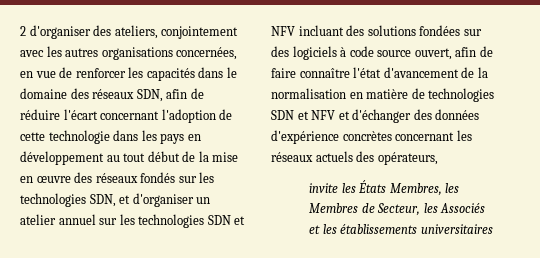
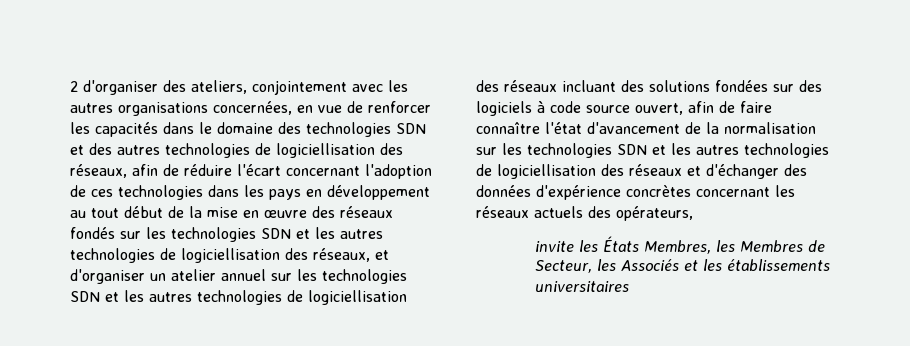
- 2 d'organiser des ateliers, conjointement avec les autres organisations concernées, en vue de renforcer les capacités dans le domaine des réseaux SDN, afin de réduire l'écart concernant l'adoption de cette technologie dans les pays en développement au tout début de la mise en œuvre des réseaux fondés sur les technologies SDN, et d'organiser un atelier annuel sur les technologies SDN et NFV incluant des solutions fondées sur des logiciels à code source ouvert, afin de faire connaître l'état d'avancement de la normalisation en matière de technologies SDN et NFV et d'échanger des données d'expérience concrètes concernant les réseaux actuels des opérateurs,
+ 2 d'organiser des ateliers, conjointement avec les autres organisations concernées, en vue de renforcer les capacités dans le domaine des technologies SDN et des autres technologies de logiciellisation des réseaux, afin de réduire l'écart concernant l'adoption de ces technologies dans les pays en développement au tout début de la mise en œuvre des réseaux fondés sur les technologies SDN et les autres technologies de logiciellisation des réseaux, et d'organiser un atelier annuel sur les technologies SDN et les autres technologies de logiciellisation des réseaux incluant des solutions fondées sur des logiciels à code source ouvert, afin de faire connaître l'état d'avancement de la normalisation sur les technologies SDN et les autres technologies de logiciellisation des réseaux et d'échanger des données d'expérience concrètes concernant les réseaux actuels des opérateurs,

